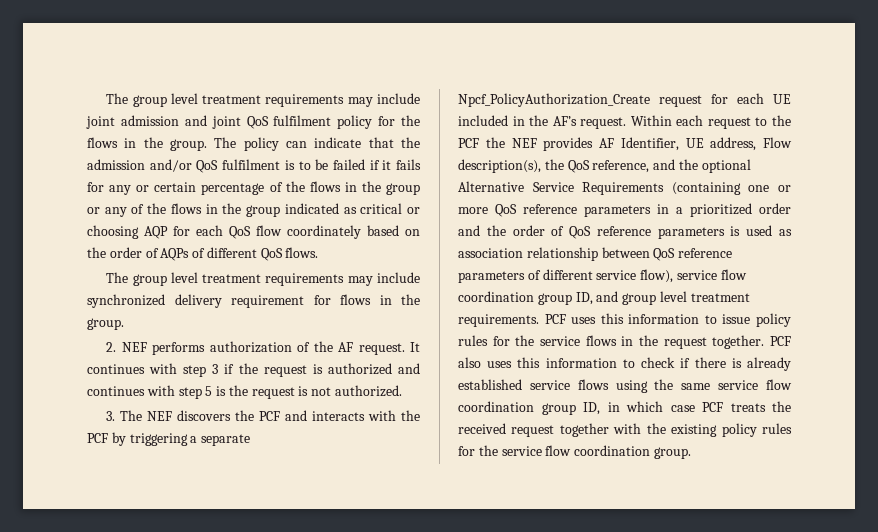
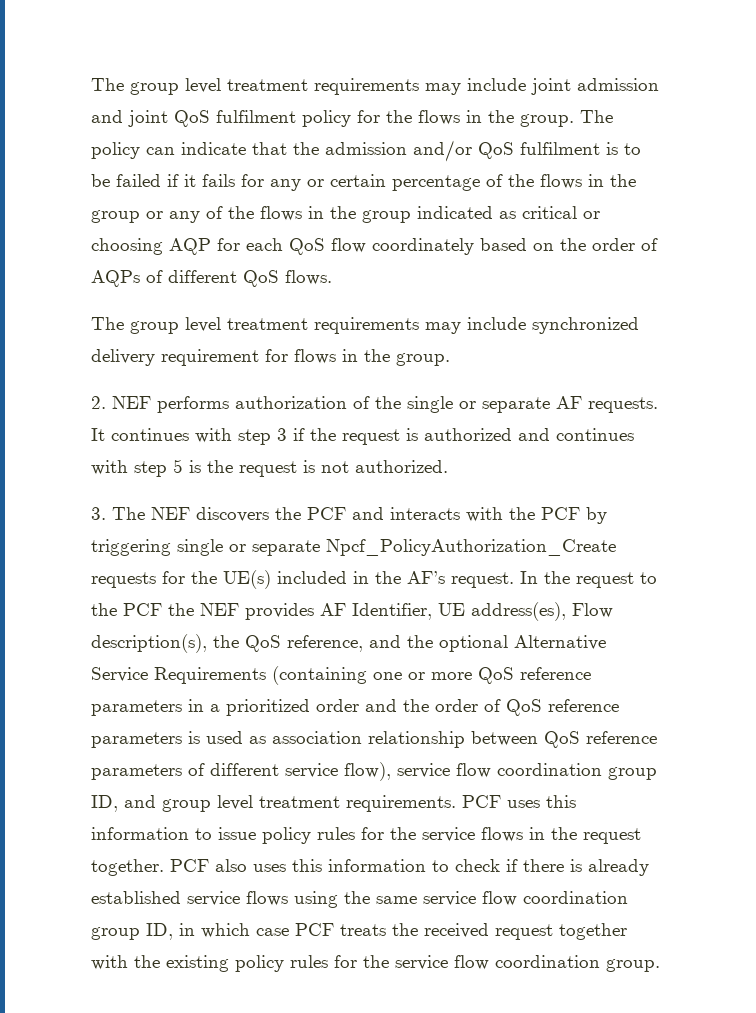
- 2. NEF performs authorization of the AF request.
+ 2. NEF performs authorization of the single or separate AF requests.
- 3. The NEF discovers the PCF and interacts with the PCF by triggering a separate Npcf_PolicyAuthorization_Create request for each UE included in the AF’s request.
+ 3. The NEF discovers the PCF and interacts with the PCF by triggering single or separate Npcf_PolicyAuthorization_Create requests for the UE(s) included in the AF’s request.
- Within each request to the PCF the NEF provides AF Identifier, UE address, Flow description(s), the QoS reference, and the optional Alternative Service Requirements (containing one or more QoS reference parameters in a prioritized order and the order of QoS reference parameters is used as association relationship between QoS reference parameters of different service flow), service flow coordination group ID, and group level treatment requirements.
+ In the request to the PCF the NEF provides AF Identifier, UE address(es), Flow description(s), the QoS reference, and the optional Alternative Service Requirements (containing one or more QoS reference parameters in a prioritized order and the order of QoS reference parameters is used as association relationship between QoS reference parameters of different service flow), service flow coordination group ID, and group level treatment requirements.

